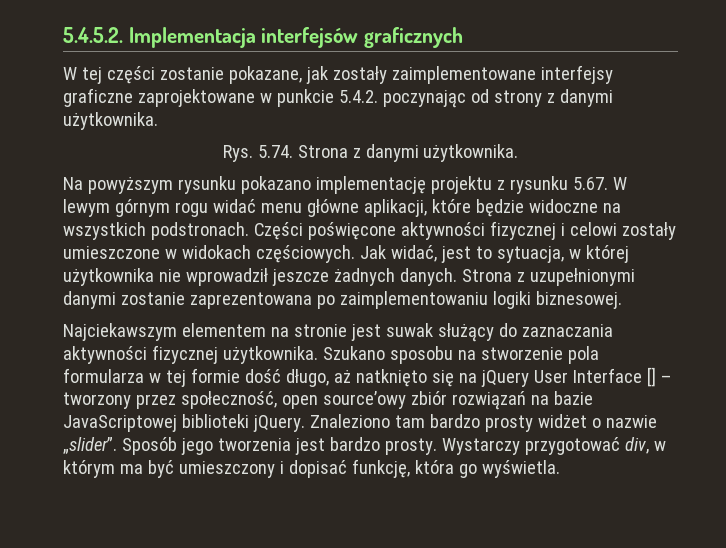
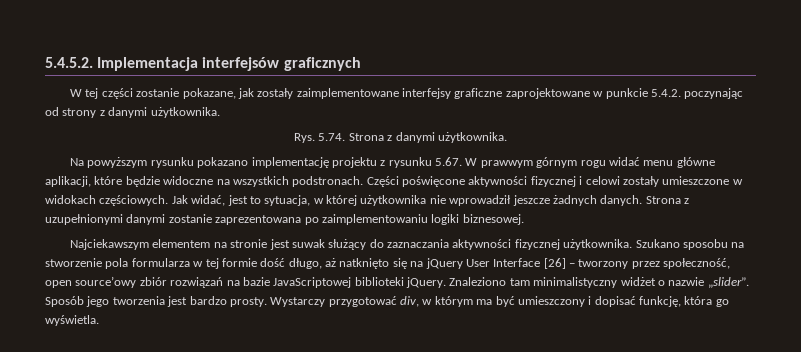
- Na powyższym rysunku pokazano implementację projektu z rysunku 5.67. W lewym górnym rogu widać menu główne aplikacji, które będzie widoczne na wszystkich podstronach.
+ Na powyższym rysunku pokazano implementację projektu z rysunku 5.67. W prawwym górnym rogu widać menu główne aplikacji, które będzie widoczne na wszystkich podstronach.
- Szukano sposobu na stworzenie pola formularza w tej formie dość długo, aż natknięto się na jQuery User Interface [] – tworzony przez społeczność, open source’owy zbiór rozwiązań na bazie JavaScriptowej biblioteki jQuery.
+ Szukano sposobu na stworzenie pola formularza w tej formie dość długo, aż natknięto się na jQuery User Interface [26] – tworzony przez społeczność, open source’owy zbiór rozwiązań na bazie JavaScriptowej biblioteki jQuery.
- Znaleziono tam bardzo prosty widżet o nazwie „slider”.
+ Znaleziono tam minimalistyczny widżet o nazwie „slider”.

